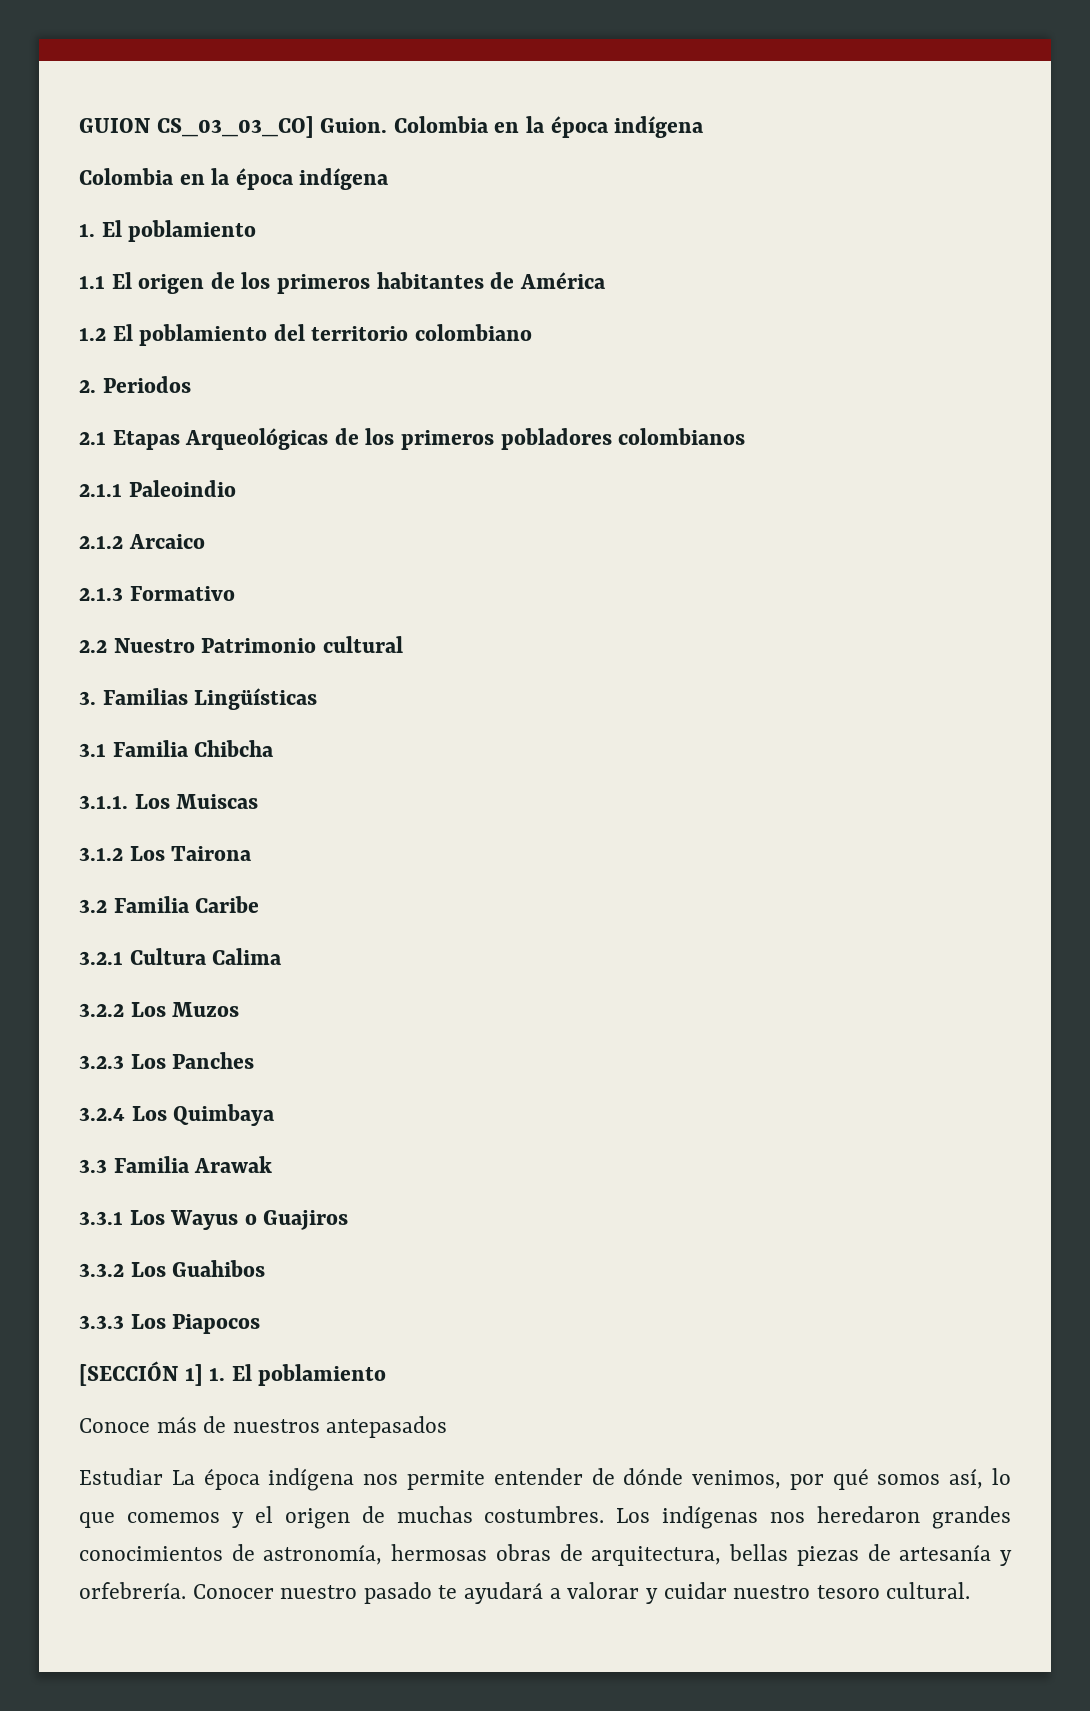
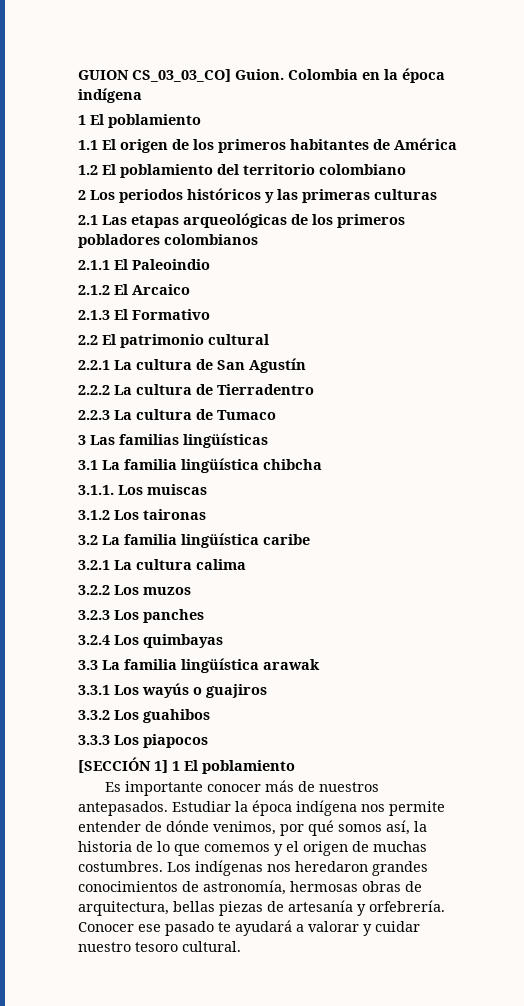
  GUION CS_03_03_CO] Guion. Colombia en la época indígena
- Colombia en la época indígena
- 1. El poblamiento
+ 1 El poblamiento
- 2. Periodos
- 2.1 Etapas Arqueológicas de los primeros pobladores colombianos
+ 2 Los periodos históricos y las primeras culturas
+ 2.1 Las etapas arqueológicas de los primeros pobladores colombianos
- 2.1.1 Paleoindio
+ 2.1.1 El Paleoindio
- 2.1.2 Arcaico
+ 2.1.2 El Arcaico
- 2.1.3 Formativo
+ 2.1.3 El Formativo
- 2.2 Nuestro Patrimonio cultural
+ 2.2 El patrimonio cultural
- 3. Familias Lingüísticas
- 3.1 Familia Chibcha
+ 2.2.1 La cultura de San Agustín
+ 2.2.2 La cultura de Tierradentro
+ 2.2.3 La cultura de Tumaco
+ 3 Las familias lingüísticas
+ 3.1 La familia lingüística chibcha
- 3.1.1. Los Muiscas
+ 3.1.1. Los muiscas
- 3.1.2 Los Tairona
+ 3.1.2 Los taironas
- 3.2 Familia Caribe
- 3.2.1 Cultura Calima
+ 3.2 La familia lingüística caribe
+ 3.2.1 La cultura calima
- 3.2.2 Los Muzos
+ 3.2.2 Los muzos
- 3.2.3 Los Panches
+ 3.2.3 Los panches
- 3.2.4 Los Quimbaya
+ 3.2.4 Los quimbayas
- 3.3 Familia Arawak
+ 3.3 La familia lingüística arawak
- 3.3.1 Los Wayus o Guajiros
+ 3.3.1 Los wayús o guajiros
- 3.3.2 Los Guahibos
+ 3.3.2 Los guahibos
- 3.3.3 Los Piapocos
+ 3.3.3 Los piapocos
- [SECCIÓN 1] 1. El poblamiento
- Conoce más de nuestros antepasados
- Estudiar La época indígena nos permite entender de dónde venimos, por qué somos así, lo que comemos y el origen de muchas costumbres.
+ [SECCIÓN 1] 1 El poblamiento
+ Es importante conocer más de nuestros antepasados. Estudiar la época indígena nos permite entender de dónde venimos, por qué somos así, la historia de lo que comemos y el origen de muchas costumbres.
- Conocer nuestro pasado te ayudará a valorar y cuidar nuestro tesoro cultural.
+ Conocer ese pasado te ayudará a valorar y cuidar nuestro tesoro cultural.

